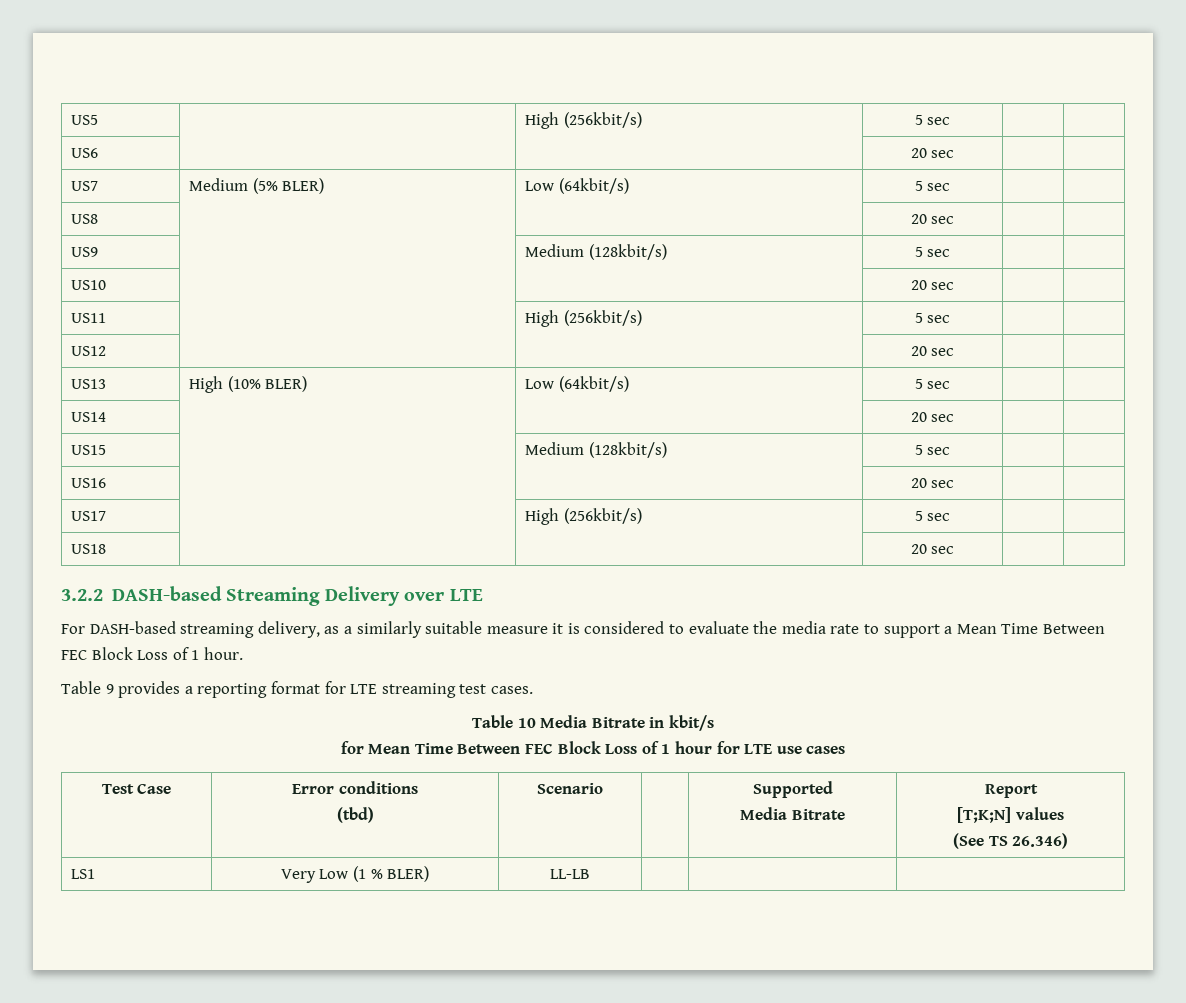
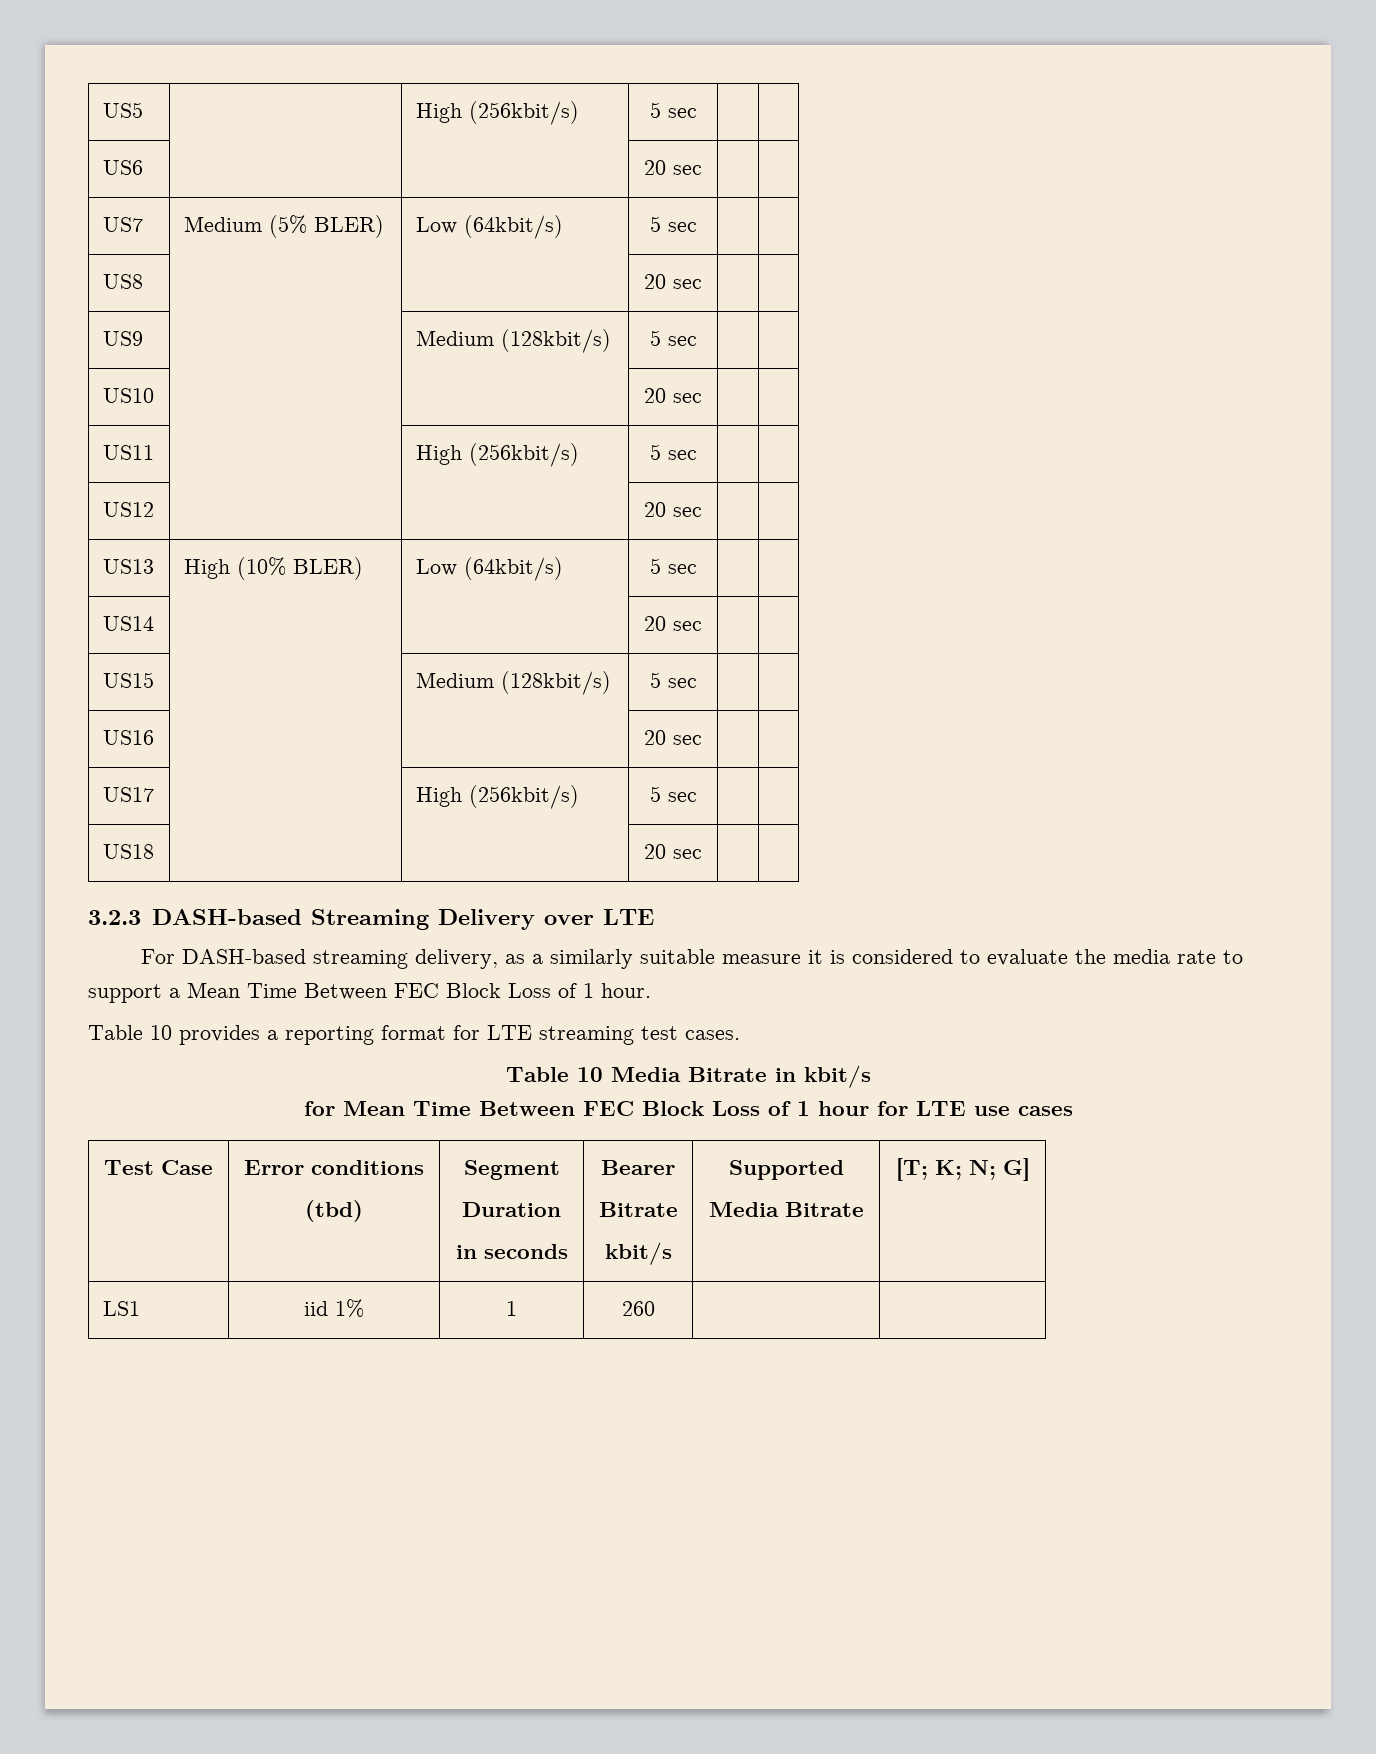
- 3.2.2 DASH-based Streaming Delivery over LTE
+ 3.2.3 DASH-based Streaming Delivery over LTE
- Table 9 provides a reporting format for LTE streaming test cases.
+ Table 10 provides a reporting format for LTE streaming test cases.
  Test Case | Error conditions
- (tbd) | Scenario | | Supported
- Media Bitrate | Report
- [T;K;N] values
- (See TS 26.346)
- LS1 | Very Low (1 % BLER) | LL-LB | | |
+ (tbd) | Segment
+ Duration
+ in seconds | Bearer
+ Bitrate
+ kbit/s | Supported
+ Media Bitrate | [T; K; N; G]
+ LS1 | iid 1% | 1 | 260 | |

